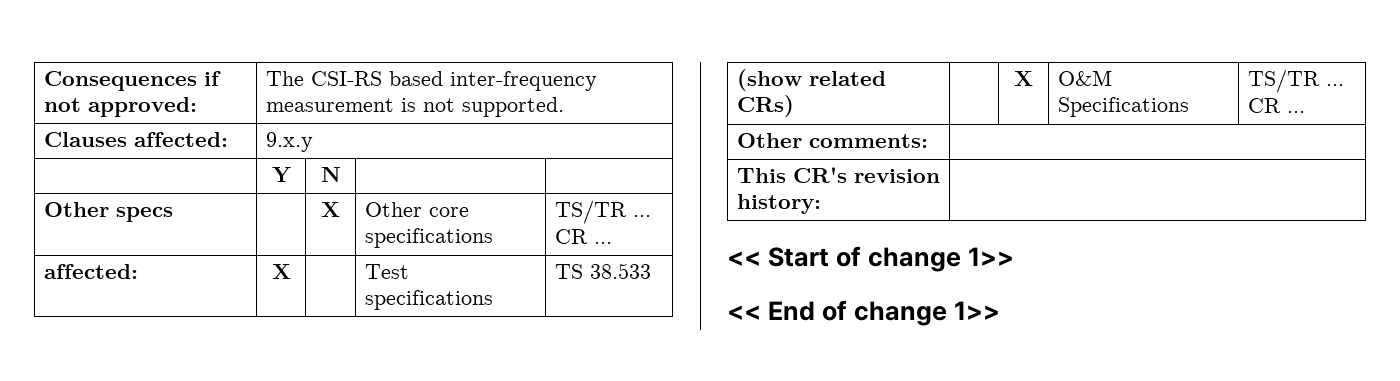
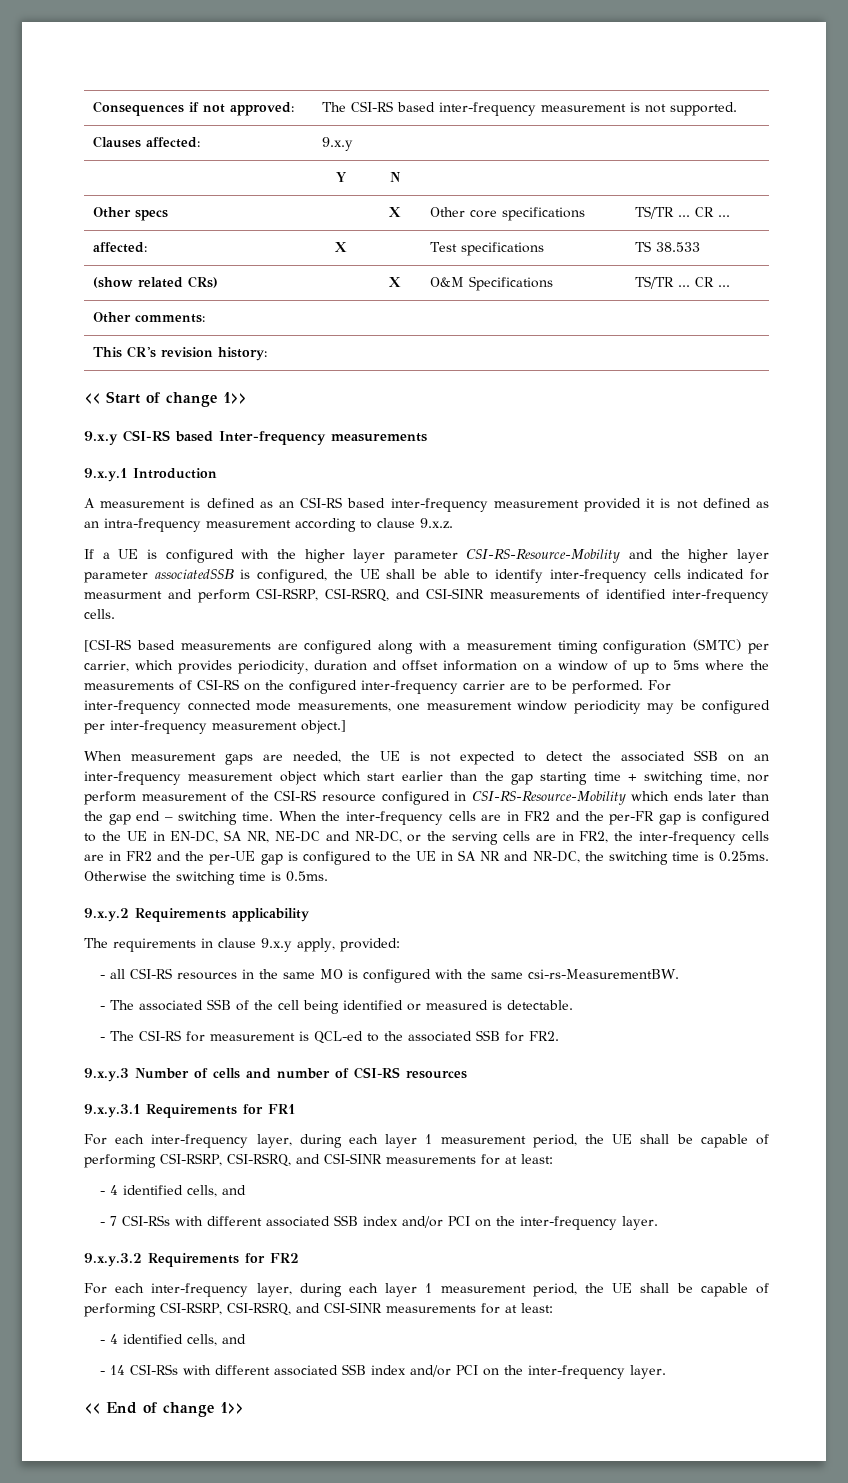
+ 9.x.y CSI-RS based Inter-frequency measurements
+ 9.x.y.1 Introduction
+ A measurement is defined as an CSI-RS based inter-frequency measurement provided it is not defined as an intra-frequency measurement according to clause 9.x.z.
+ If a UE is configured with the higher layer parameter CSI-RS-Resource-Mobility and the higher layer parameter associatedSSB is configured, the UE shall be able to identify inter-frequency cells indicated for measurment and perform CSI-RSRP, CSI-RSRQ, and CSI-SINR measurements of identified inter-frequency cells.
+ [CSI-RS based measurements are configured along with a measurement timing configuration (SMTC) per carrier, which provides periodicity, duration and offset information on a window of up to 5ms where the measurements of CSI-RS on the configured inter-frequency carrier are to be performed. For inter-frequency connected mode measurements, one measurement window periodicity may be configured per inter-frequency measurement object.]
+ When measurement gaps are needed, the UE is not expected to detect the associated SSB on an inter-frequency measurement object which start earlier than the gap starting time + switching time, nor perform measurement of the CSI-RS resource configured in CSI-RS-Resource-Mobility which ends later than the gap end – switching time. When the inter-frequency cells are in FR2 and the per-FR gap is configured to the UE in EN-DC, SA NR, NE-DC and NR-DC, or the serving cells are in FR2, the inter-frequency cells are in FR2 and the per-UE gap is configured to the UE in SA NR and NR-DC, the switching time is 0.25ms. Otherwise the switching time is 0.5ms.
+ 9.x.y.2 Requirements applicability
+ The requirements in clause 9.x.y apply, provided:
+ - all CSI-RS resources in the same MO is configured with the same csi-rs-MeasurementBW.
+ - The associated SSB of the cell being identified or measured is detectable.
+ - The CSI-RS for measurement is QCL-ed to the associated SSB for FR2.
+ 9.x.y.3 Number of cells and number of CSI-RS resources
+ 9.x.y.3.1 Requirements for FR1
+ For each inter-frequency layer, during each layer 1 measurement period, the UE shall be capable of performing CSI-RSRP, CSI-RSRQ, and CSI-SINR measurements for at least:
+ - 4 identified cells, and
+ - 7 CSI-RSs with different associated SSB index and/or PCI on the inter-frequency layer.
+ 9.x.y.3.2 Requirements for FR2
+ For each inter-frequency layer, during each layer 1 measurement period, the UE shall be capable of performing CSI-RSRP, CSI-RSRQ, and CSI-SINR measurements for at least:
+ - 4 identified cells, and
+ - 14 CSI-RSs with different associated SSB index and/or PCI on the inter-frequency layer.

